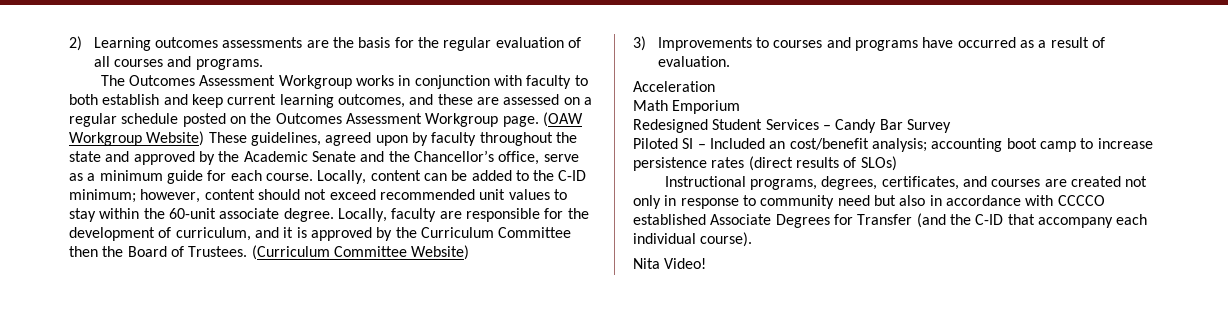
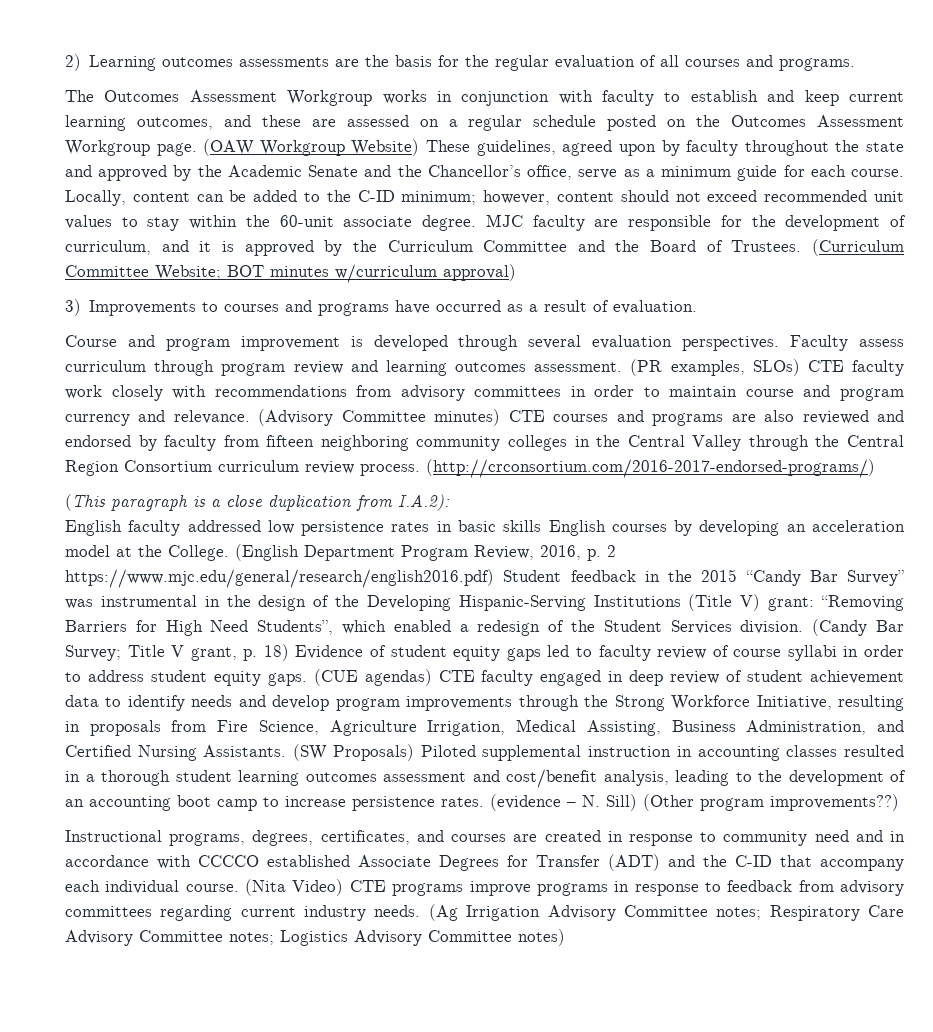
- The Outcomes Assessment Workgroup works in conjunction with faculty to both establish and keep current learning outcomes, and these are assessed on a regular schedule posted on the Outcomes Assessment Workgroup page.
+ The Outcomes Assessment Workgroup works in conjunction with faculty to establish and keep current learning outcomes, and these are assessed on a regular schedule posted on the Outcomes Assessment Workgroup page.
- Locally, faculty are responsible for the development of curriculum, and it is approved by the Curriculum Committee then the Board of Trustees.
+ MJC faculty are responsible for the development of curriculum, and it is approved by the Curriculum Committee and the Board of Trustees.
- (Curriculum Committee Website)
+ (Curriculum Committee Website; BOT minutes w/curriculum approval)
- Acceleration
- Math Emporium
- Redesigned Student Services – Candy Bar Survey
- Piloted SI – Included an cost/benefit analysis; accounting boot camp to increase persistence rates (direct results of SLOs)
+ Course and program improvement is developed through several evaluation perspectives. Faculty assess curriculum through program review and learning outcomes assessment. (PR examples, SLOs) CTE faculty work closely with recommendations from advisory committees in order to maintain course and program currency and relevance. (Advisory Committee minutes) CTE courses and programs are also reviewed and endorsed by faculty from fifteen neighboring community colleges in the Central Valley through the Central Region Consortium curriculum review process. (http://crconsortium.com/2016-2017-endorsed-programs/)
+ (This paragraph is a close duplication from I.A.2):
+ English faculty addressed low persistence rates in basic skills English courses by developing an acceleration model at the College. (English Department Program Review, 2016, p. 2 https://www.mjc.edu/general/research/english2016.pdf) Student feedback in the 2015 “Candy Bar Survey” was instrumental in the design of the Developing Hispanic-Serving Institutions (Title V) grant: “Removing Barriers for High Need Students”, which enabled a redesign of the Student Services division. (Candy Bar Survey; Title V grant, p. 18) Evidence of student equity gaps led to faculty review of course syllabi in order to address student equity gaps. (CUE agendas) CTE faculty engaged in deep review of student achievement data to identify needs and develop program improvements through the Strong Workforce Initiative, resulting in proposals from Fire Science, Agriculture Irrigation, Medical Assisting, Business Administration, and Certified Nursing Assistants. (SW Proposals) Piloted supplemental instruction in accounting classes resulted in a thorough student learning outcomes assessment and cost/benefit analysis, leading to the development of an accounting boot camp to increase persistence rates. (evidence – N. Sill) (Other program improvements??)
- Instructional programs, degrees, certificates, and courses are created not only in response to community need but also in accordance with CCCCO established Associate Degrees for Transfer (and the C-ID that accompany each individual course).
- Nita Video!
+ Instructional programs, degrees, certificates, and courses are created in response to community need and in accordance with CCCCO established Associate Degrees for Transfer (ADT) and the C-ID that accompany each individual course. (Nita Video) CTE programs improve programs in response to feedback from advisory committees regarding current industry needs. (Ag Irrigation Advisory Committee notes; Respiratory Care Advisory Committee notes; Logistics Advisory Committee notes)

